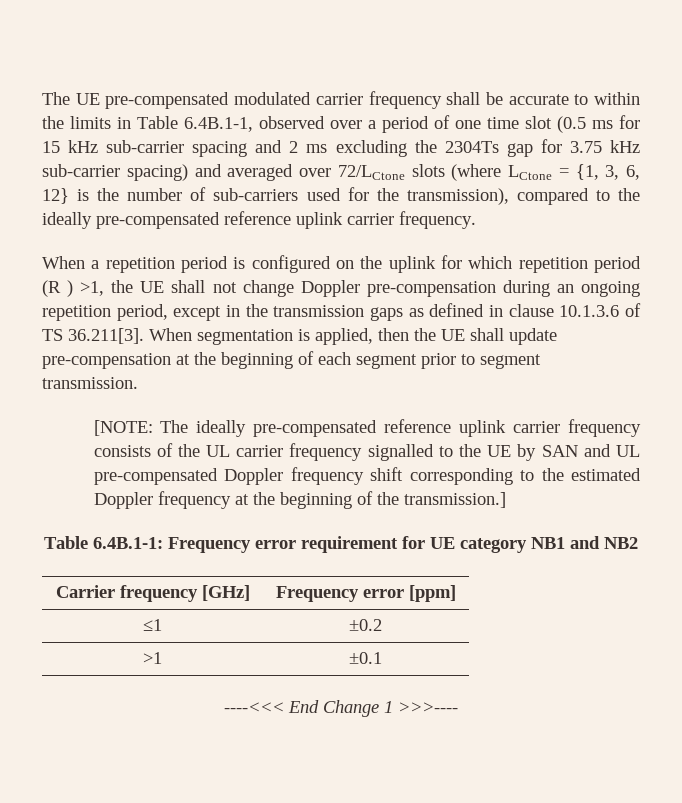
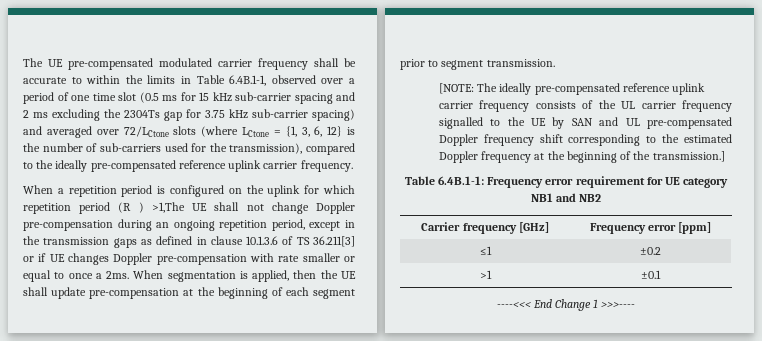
- When a repetition period is configured on the uplink for which repetition period (R ) >1, the UE shall not change Doppler pre-compensation during an ongoing repetition period, except in the transmission gaps as defined in clause 10.1.3.6 of TS 36.211[3]. When segmentation is applied, then the UE shall update pre-compensation at the beginning of each segment prior to segment transmission.
+ When a repetition period is configured on the uplink for which repetition period (R ) >1,The UE shall not change Doppler pre-compensation during an ongoing repetition period, except in the transmission gaps as defined in clause 10.1.3.6 of TS 36.211[3] or if UE changes Doppler pre-compensation with rate smaller or equal to once a 2ms. When segmentation is applied, then the UE shall update pre-compensation at the beginning of each segment prior to segment transmission.

